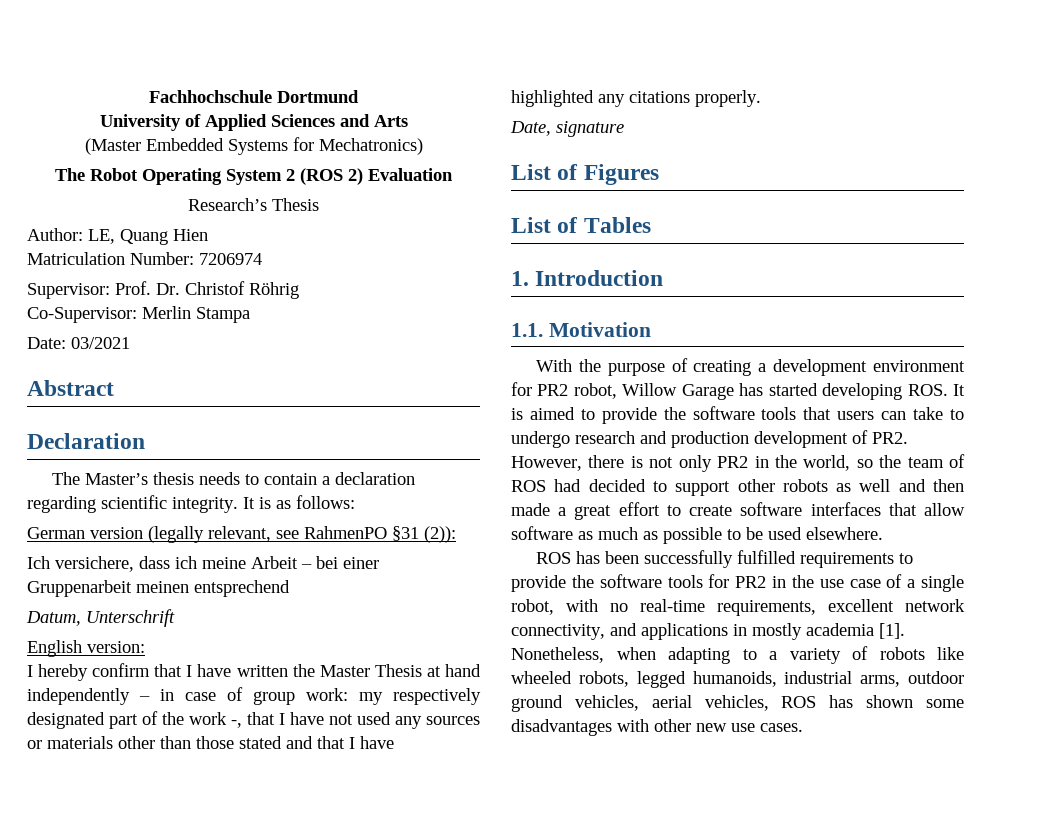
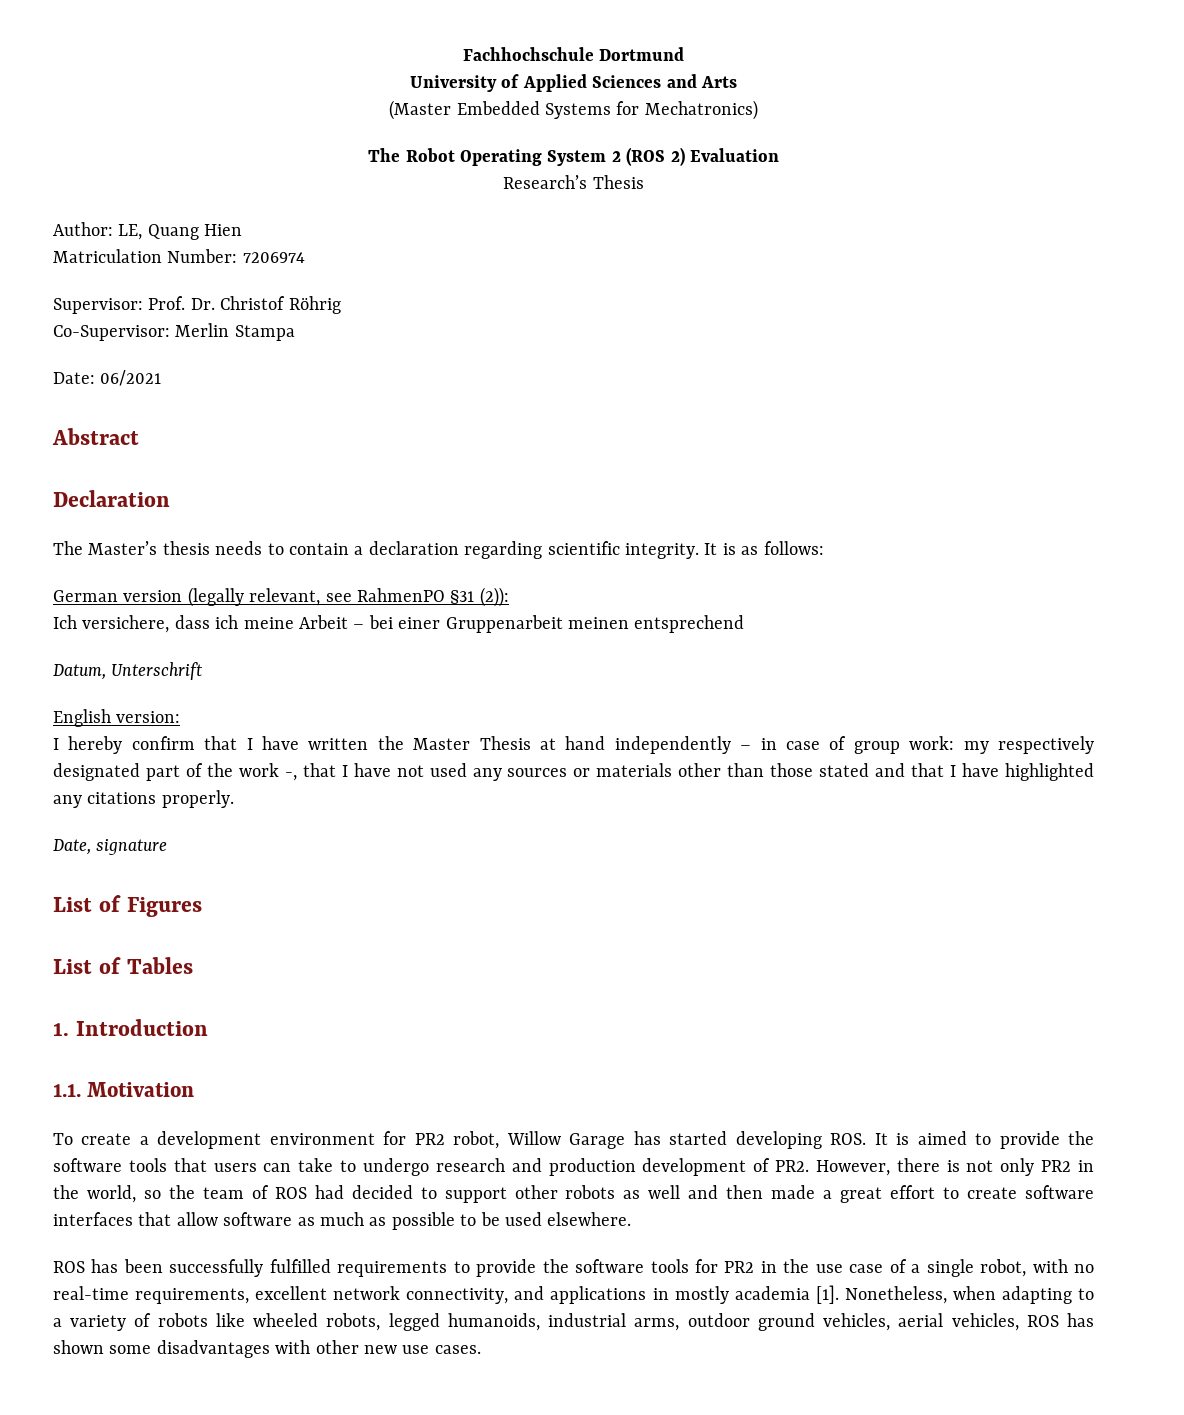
- Date: 03/2021
+ Date: 06/2021
- With the purpose of creating a development environment for PR2 robot, Willow Garage has started developing ROS. It is aimed to provide the software tools that users can take to undergo research and production development of PR2. However, there is not only PR2 in the world, so the team of ROS had decided to support other robots as well and then made a great effort to create software interfaces that allow software as much as possible to be used elsewhere.
+ To create a development environment for PR2 robot, Willow Garage has started developing ROS. It is aimed to provide the software tools that users can take to undergo research and production development of PR2. However, there is not only PR2 in the world, so the team of ROS had decided to support other robots as well and then made a great effort to create software interfaces that allow software as much as possible to be used elsewhere.

